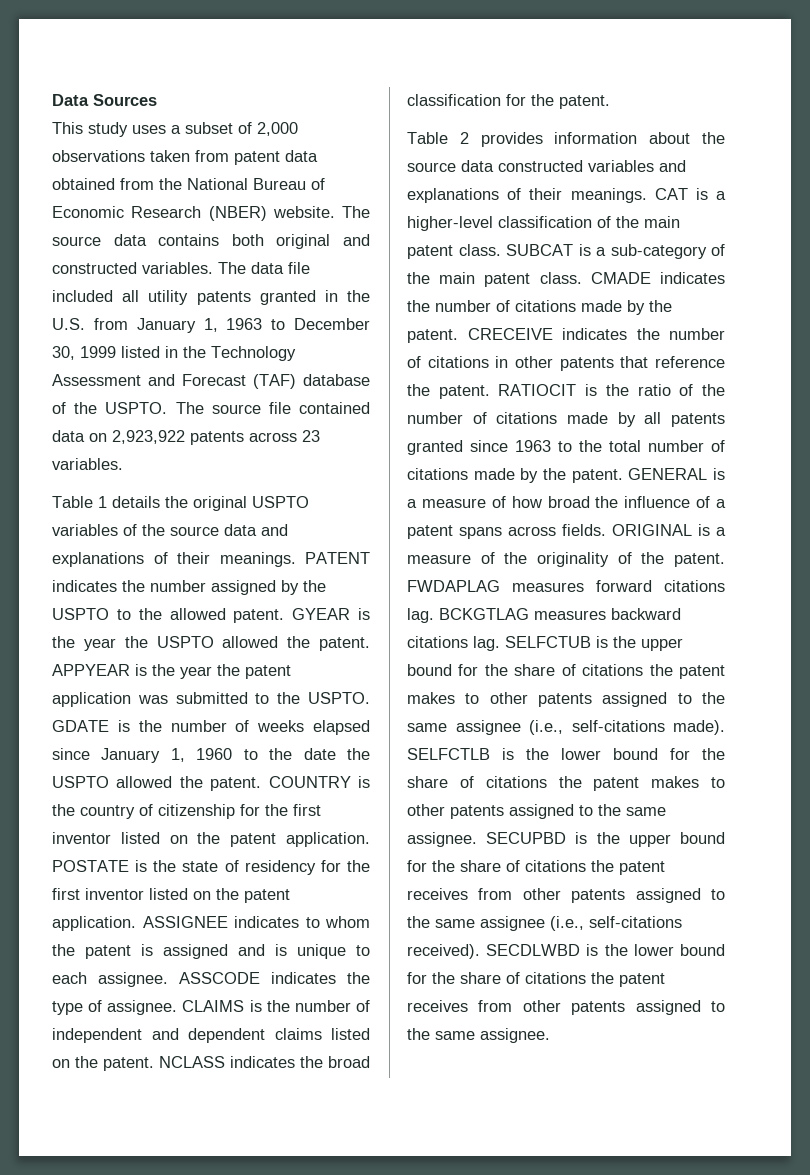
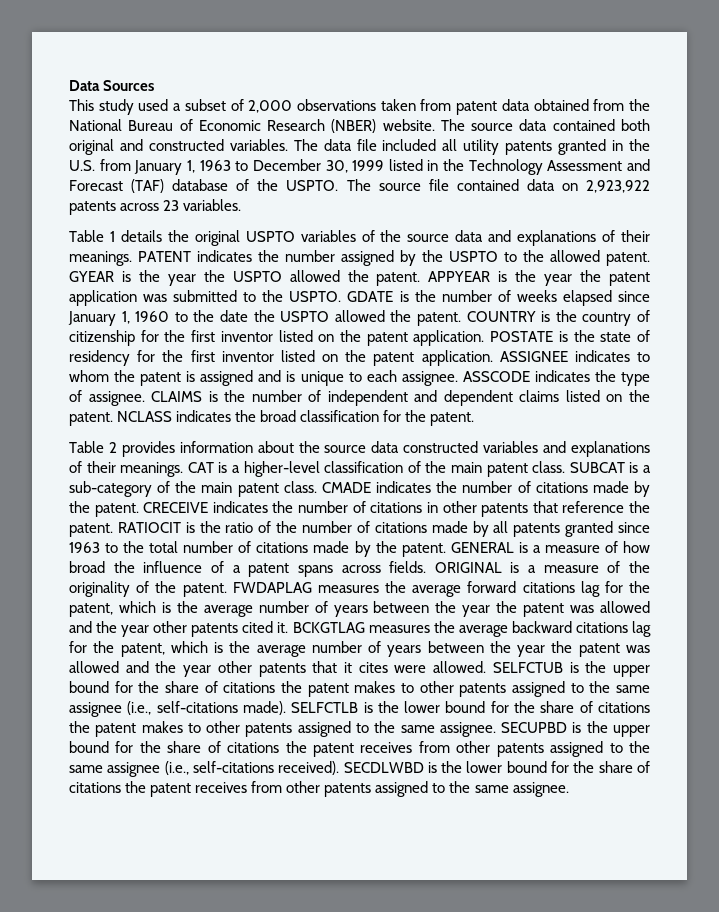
- This study uses a subset of 2,000 observations taken from patent data obtained from the National Bureau of Economic Research (NBER) website.
+ This study used a subset of 2,000 observations taken from patent data obtained from the National Bureau of Economic Research (NBER) website.
- The source data contains both original and constructed variables.
+ The source data contained both original and constructed variables.
- FWDAPLAG measures forward citations lag. BCKGTLAG measures backward citations lag.
+ FWDAPLAG measures the average forward citations lag for the patent, which is the average number of years between the year the patent was allowed and the year other patents cited it. BCKGTLAG measures the average backward citations lag for the patent, which is the average number of years between the year the patent was allowed and the year other patents that it cites were allowed.

